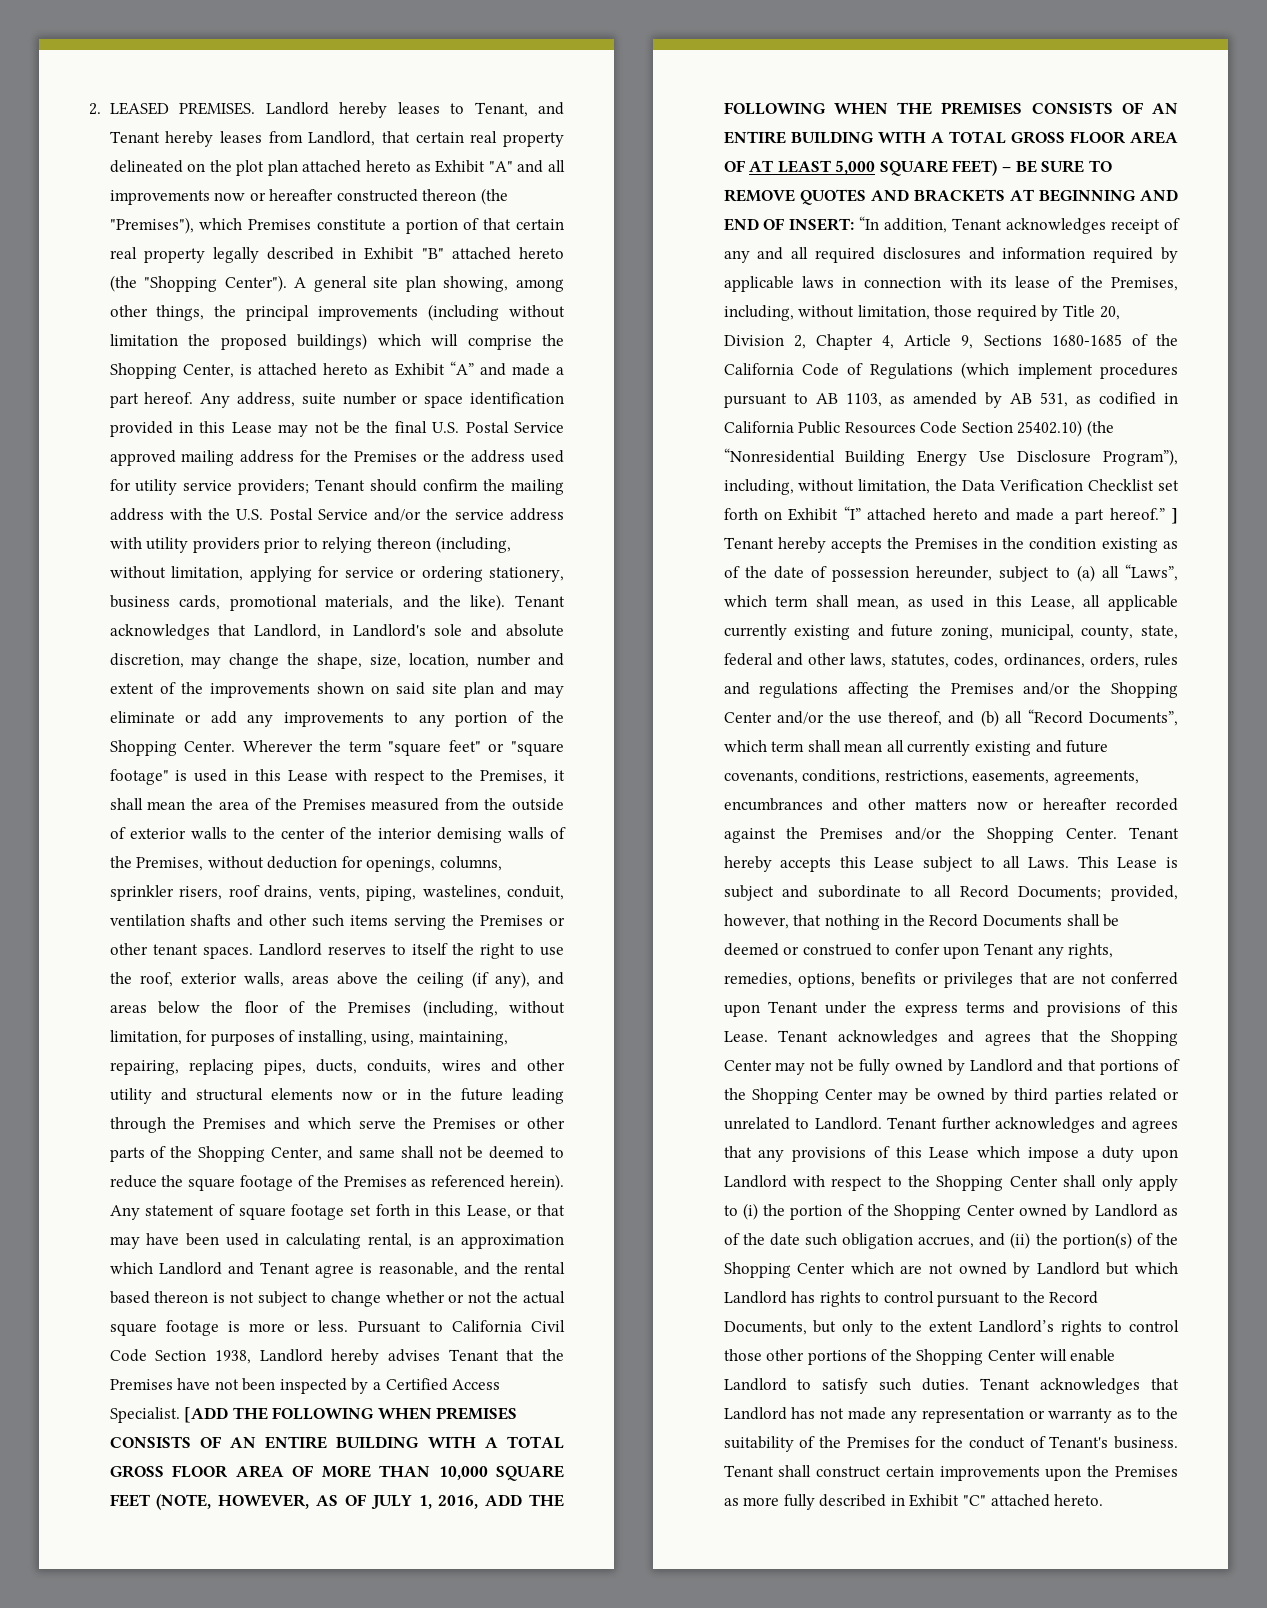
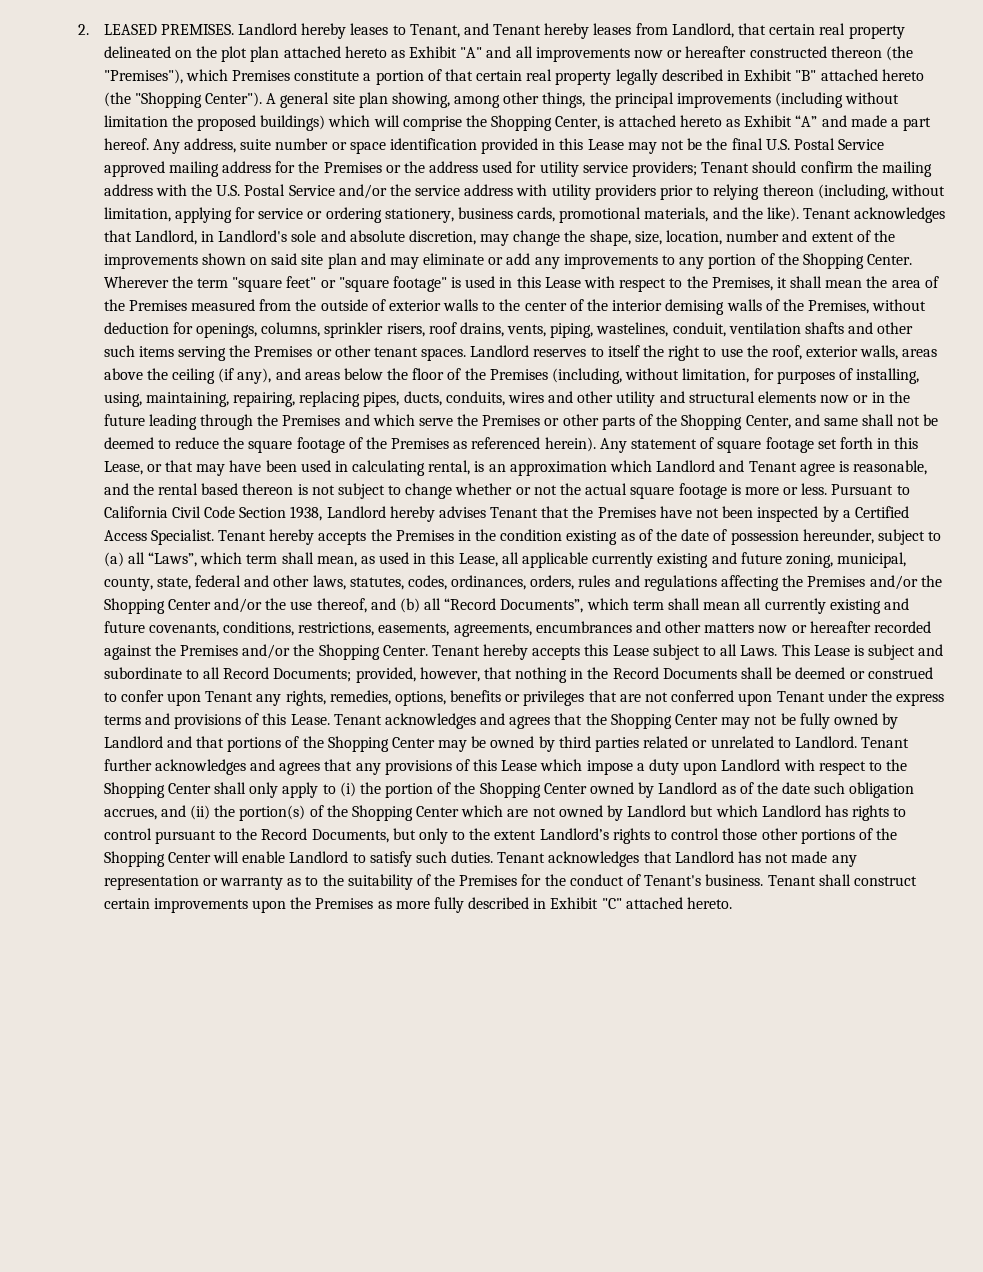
- [ADD THE FOLLOWING WHEN PREMISES CONSISTS OF AN ENTIRE BUILDING WITH A TOTAL GROSS FLOOR AREA OF MORE THAN 10,000 SQUARE FEET (NOTE, HOWEVER, AS OF JULY 1, 2016, ADD THE FOLLOWING WHEN THE PREMISES CONSISTS OF AN ENTIRE BUILDING WITH A TOTAL GROSS FLOOR AREA OF AT LEAST 5,000 SQUARE FEET) – BE SURE TO REMOVE QUOTES AND BRACKETS AT BEGINNING AND END OF INSERT: “In addition, Tenant acknowledges receipt of any and all required disclosures and information required by applicable laws in connection with its lease of the Premises, including, without limitation, those required by Title 20, Division 2, Chapter 4, Article 9, Sections 1680-1685 of the California Code of Regulations (which implement procedures pursuant to AB 1103, as amended by AB 531, as codified in California Public Resources Code Section 25402.10) (the “Nonresidential Building Energy Use Disclosure Program”), including, without limitation, the Data Verification Checklist set forth on Exhibit “I” attached hereto and made a part hereof.” ] Tenant hereby accepts the Premises in the condition existing as of the date of possession hereunder, subject to (a) all “Laws”, which term shall mean, as used in this Lease, all applicable currently existing and future zoning, municipal, county, state, federal and other laws, statutes, codes, ordinances, orders, rules and regulations affecting the Premises and/or the Shopping Center and/or the use thereof, and (b) all “Record Documents”, which term shall mean all currently existing and future covenants, conditions, restrictions, easements, agreements, encumbrances and other matters now or hereafter recorded against the Premises and/or the Shopping Center.
+ Tenant hereby accepts the Premises in the condition existing as of the date of possession hereunder, subject to (a) all “Laws”, which term shall mean, as used in this Lease, all applicable currently existing and future zoning, municipal, county, state, federal and other laws, statutes, codes, ordinances, orders, rules and regulations affecting the Premises and/or the Shopping Center and/or the use thereof, and (b) all “Record Documents”, which term shall mean all currently existing and future covenants, conditions, restrictions, easements, agreements, encumbrances and other matters now or hereafter recorded against the Premises and/or the Shopping Center.

